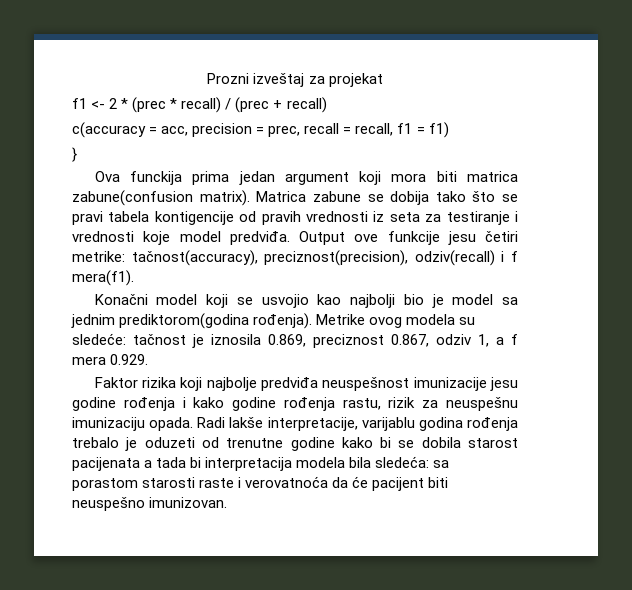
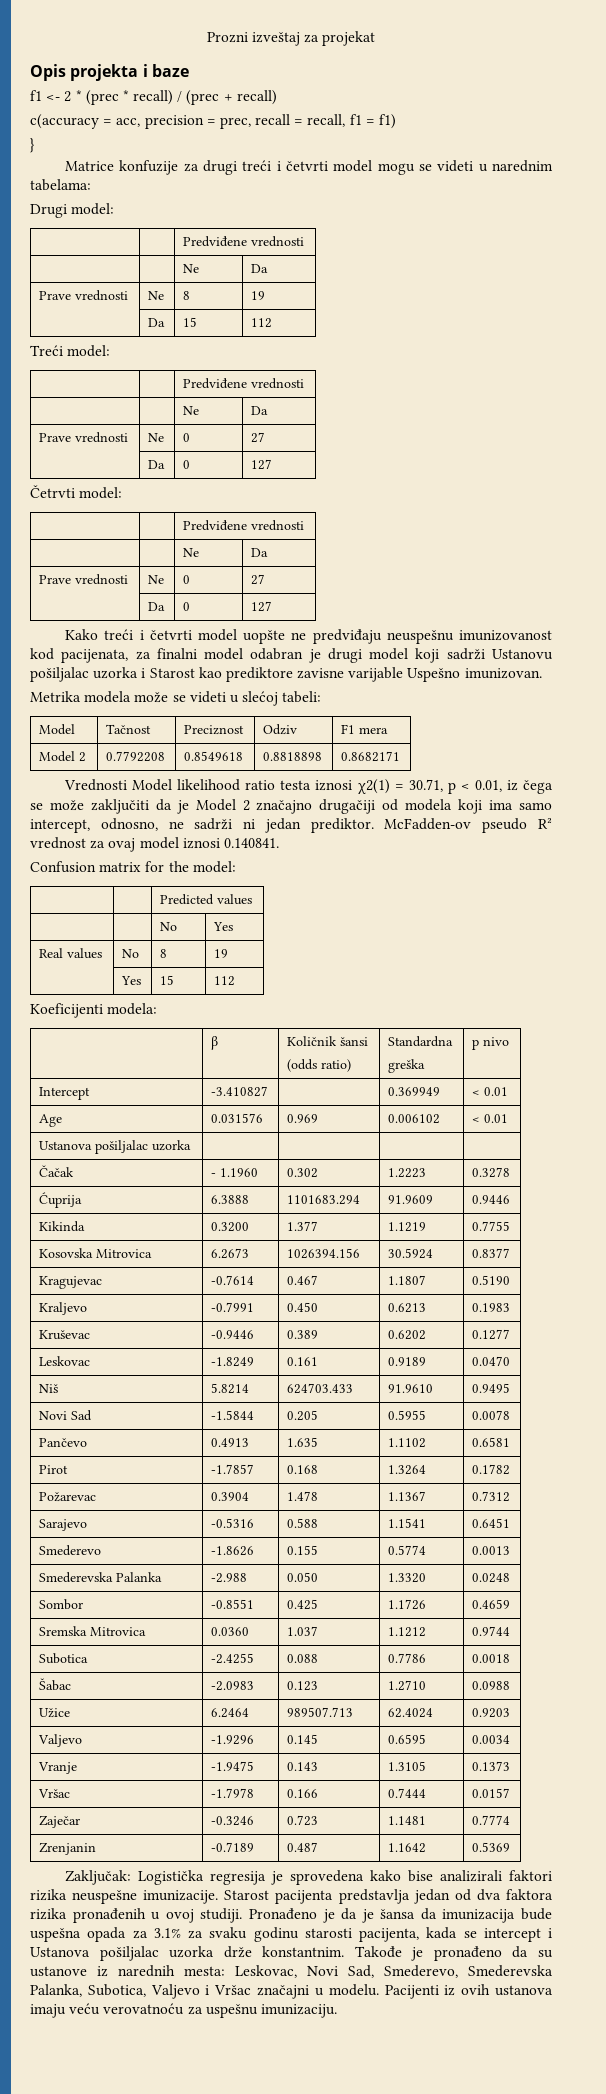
+ Opis projekta i baze
- Ova funckija prima jedan argument koji mora biti matrica zabune(confusion matrix). Matrica zabune se dobija tako što se pravi tabela kontigencije od pravih vrednosti iz seta za testiranje i vrednosti koje model predviđa. Output ove funkcije jesu četiri metrike: tačnost(accuracy), preciznost(precision), odziv(recall) i f mera(f1).
- Konačni model koji se usvojio kao najbolji bio je model sa jednim prediktorom(godina rođenja). Metrike ovog modela su sledeće: tačnost je iznosila 0.869, preciznost 0.867, odziv 1, a f mera 0.929.
- Faktor rizika koji najbolje predviđa neuspešnost imunizacije jesu godine rođenja i kako godine rođenja rastu, rizik za neuspešnu imunizaciju opada. Radi lakše interpretacije, varijablu godina rođenja trebalo je oduzeti od trenutne godine kako bi se dobila starost pacijenata a tada bi interpretacija modela bila sledeća: sa porastom starosti raste i verovatnoća da će pacijent biti neuspešno imunizovan.
+ Matrice konfuzije za drugi treći i četvrti model mogu se videti u narednim tabelama:
+ Drugi model:
+ | | Predviđene vrednosti
+ | | Ne | Da
+ Prave vrednosti | Ne | 8 | 19
+ | Da | 15 | 112
+ Treći model:
+ | | Predviđene vrednosti
+ | | Ne | Da
+ Prave vrednosti | Ne | 0 | 27
+ | Da | 0 | 127
+ Četrvti model:
+ | | Predviđene vrednosti
+ | | Ne | Da
+ Prave vrednosti | Ne | 0 | 27
+ | Da | 0 | 127
+ Kako treći i četvrti model uopšte ne predviđaju neuspešnu imunizovanost kod pacijenata, za finalni model odabran je drugi model koji sadrži Ustanovu pošiljalac uzorka i Starost kao prediktore zavisne varijable Uspešno imunizovan.
+ Metrika modela može se videti u slećoj tabeli:
+ Model | Tačnost | Preciznost | Odziv | F1 mera
+ Model 2 | 0.7792208 | 0.8549618 | 0.8818898 | 0.8682171
+ Vrednosti Model likelihood ratio testa iznosi χ2(1) = 30.71, p < 0.01, iz čega se može zaključiti da je Model 2 značajno drugačiji od modela koji ima samo intercept, odnosno, ne sadrži ni jedan prediktor. McFadden-ov pseudo R² vrednost za ovaj model iznosi 0.140841.
+ Confusion matrix for the model:
+ | | Predicted values
+ | | No | Yes
+ Real values | No | 8 | 19
+ | Yes | 15 | 112
+ Koeficijenti modela:
+ | β | Količnik šansi
+ (odds ratio) | Standardna
+ greška | p nivo
+ Intercept | -3.410827 | | 0.369949 | < 0.01
+ Age | 0.031576 | 0.969 | 0.006102 | < 0.01
+ Ustanova pošiljalac uzorka | | | |
+ Čačak | - 1.1960 | 0.302 | 1.2223 | 0.3278
+ Ćuprija | 6.3888 | 1101683.294 | 91.9609 | 0.9446
+ Kikinda | 0.3200 | 1.377 | 1.1219 | 0.7755
+ Kosovska Mitrovica | 6.2673 | 1026394.156 | 30.5924 | 0.8377
+ Kragujevac | -0.7614 | 0.467 | 1.1807 | 0.5190
+ Kraljevo | -0.7991 | 0.450 | 0.6213 | 0.1983
+ Kruševac | -0.9446 | 0.389 | 0.6202 | 0.1277
+ Leskovac | -1.8249 | 0.161 | 0.9189 | 0.0470
+ Niš | 5.8214 | 624703.433 | 91.9610 | 0.9495
+ Novi Sad | -1.5844 | 0.205 | 0.5955 | 0.0078
+ Pančevo | 0.4913 | 1.635 | 1.1102 | 0.6581
+ Pirot | -1.7857 | 0.168 | 1.3264 | 0.1782
+ Požarevac | 0.3904 | 1.478 | 1.1367 | 0.7312
+ Sarajevo | -0.5316 | 0.588 | 1.1541 | 0.6451
+ Smederevo | -1.8626 | 0.155 | 0.5774 | 0.0013
+ Smederevska Palanka | -2.988 | 0.050 | 1.3320 | 0.0248
+ Sombor | -0.8551 | 0.425 | 1.1726 | 0.4659
+ Sremska Mitrovica | 0.0360 | 1.037 | 1.1212 | 0.9744
+ Subotica | -2.4255 | 0.088 | 0.7786 | 0.0018
+ Šabac | -2.0983 | 0.123 | 1.2710 | 0.0988
+ Užice | 6.2464 | 989507.713 | 62.4024 | 0.9203
+ Valjevo | -1.9296 | 0.145 | 0.6595 | 0.0034
+ Vranje | -1.9475 | 0.143 | 1.3105 | 0.1373
+ Vršac | -1.7978 | 0.166 | 0.7444 | 0.0157
+ Zaječar | -0.3246 | 0.723 | 1.1481 | 0.7774
+ Zrenjanin | -0.7189 | 0.487 | 1.1642 | 0.5369
+ Zaključak: Logistička regresija je sprovedena kako bise analizirali faktori rizika neuspešne imunizacije. Starost pacijenta predstavlja jedan od dva faktora rizika pronađenih u ovoj studiji. Pronađeno je da je šansa da imunizacija bude uspešna opada za 3.1% za svaku godinu starosti pacijenta, kada se intercept i Ustanova pošiljalac uzorka drže konstantnim. Takođe je pronađeno da su ustanove iz narednih mesta: Leskovac, Novi Sad, Smederevo, Smederevska Palanka, Subotica, Valjevo i Vršac značajni u modelu. Pacijenti iz ovih ustanova imaju veću verovatnoću za uspešnu imunizaciju.

